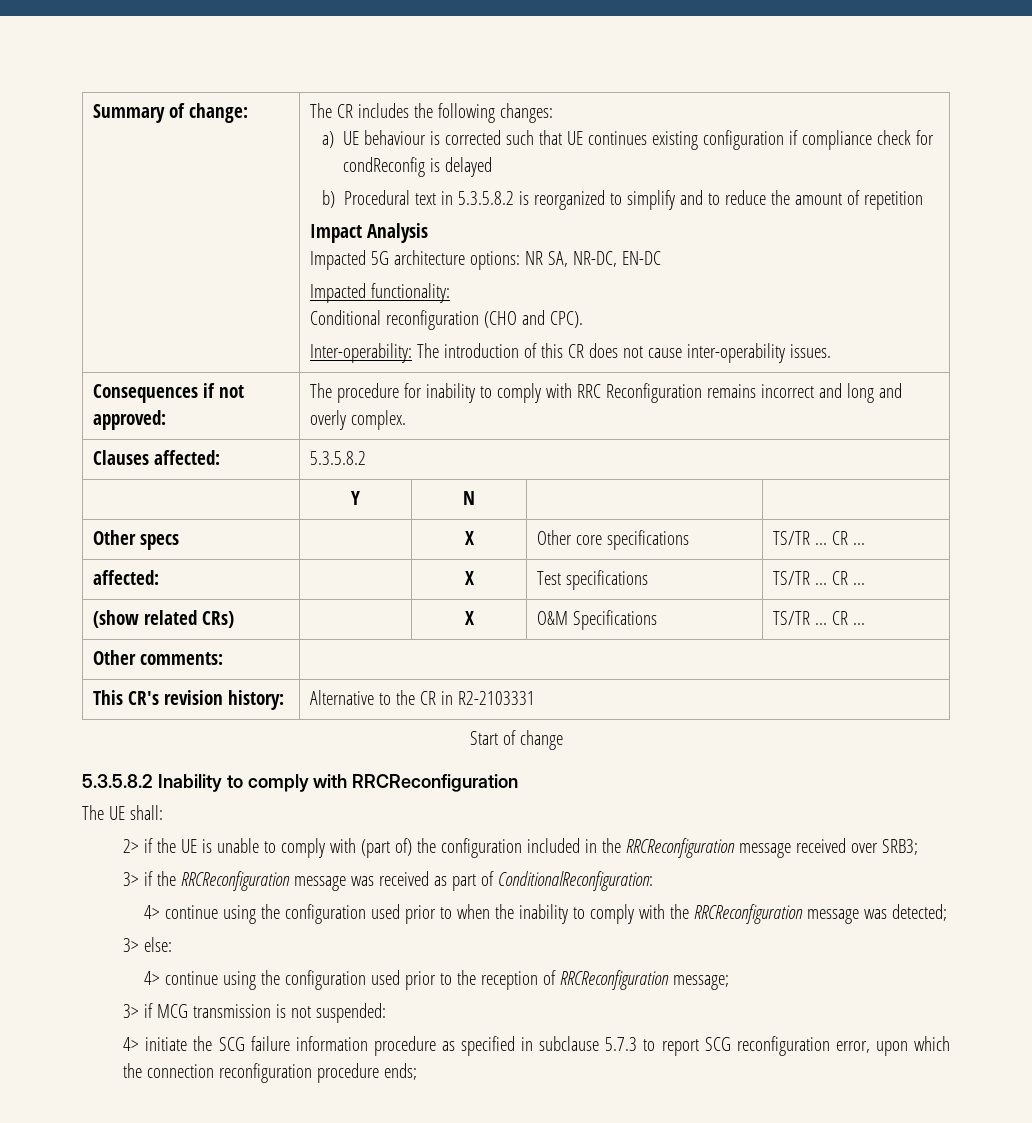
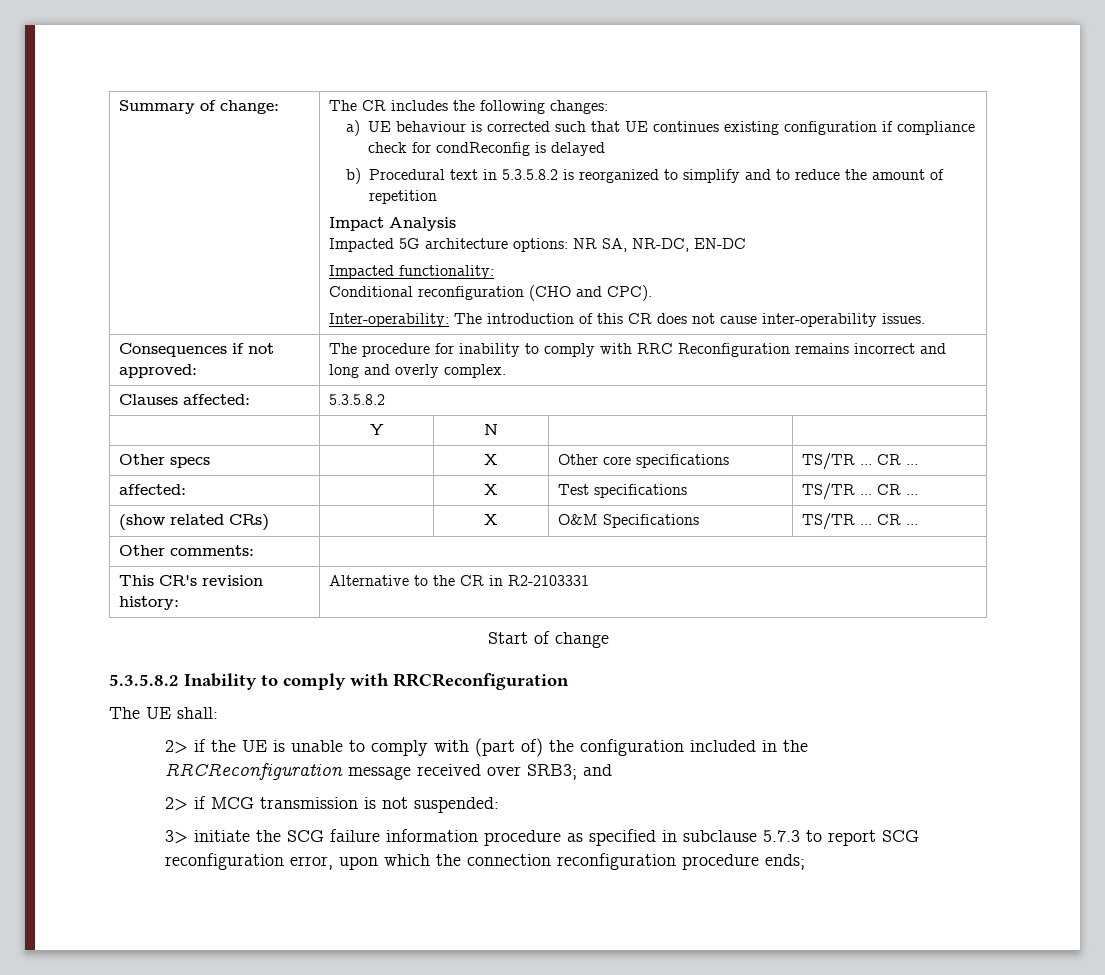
- 2> if the UE is unable to comply with (part of) the configuration included in the RRCReconfiguration message received over SRB3;
- 3> if the RRCReconfiguration message was received as part of ConditionalReconfiguration:
- 4> continue using the configuration used prior to when the inability to comply with the RRCReconfiguration message was detected;
- 3> else:
- 4> continue using the configuration used prior to the reception of RRCReconfiguration message;
- 3> if MCG transmission is not suspended:
+ 2> if the UE is unable to comply with (part of) the configuration included in the RRCReconfiguration message received over SRB3; and
+ 2> if MCG transmission is not suspended:
- 4> initiate the SCG failure information procedure as specified in subclause 5.7.3 to report SCG reconfiguration error, upon which the connection reconfiguration procedure ends;
+ 3> initiate the SCG failure information procedure as specified in subclause 5.7.3 to report SCG reconfiguration error, upon which the connection reconfiguration procedure ends;

